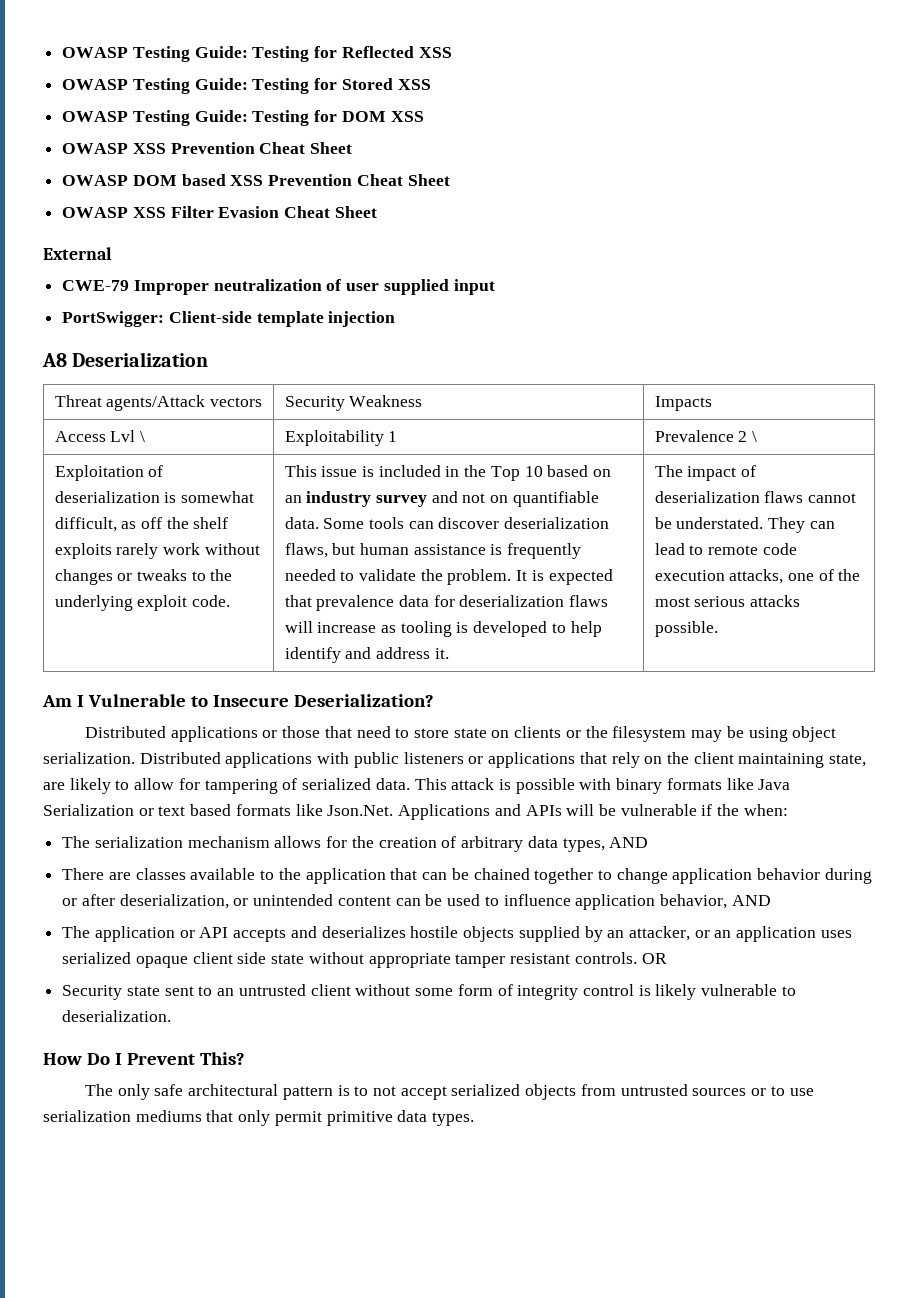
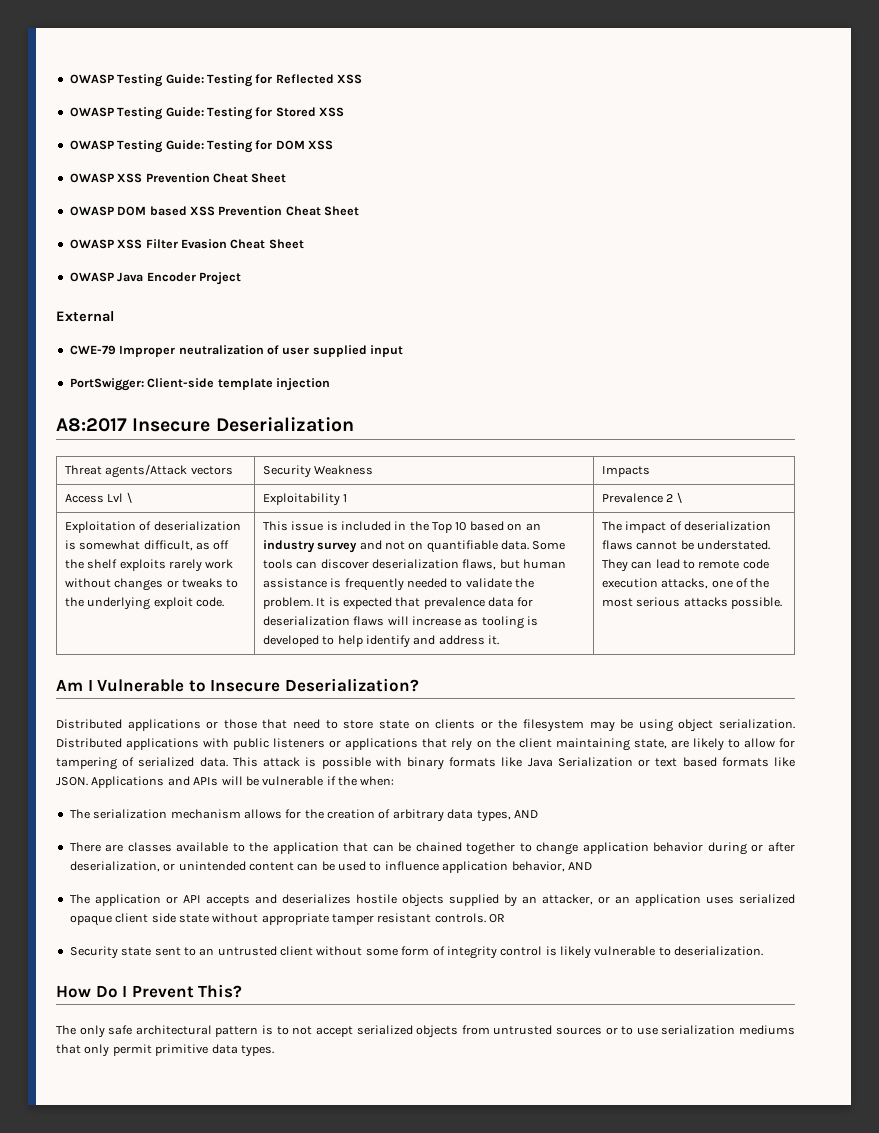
+ OWASP Java Encoder Project
- A8 Deserialization
+ A8:2017 Insecure Deserialization
- This attack is possible with binary formats like Java Serialization or text based formats like Json.Net. Applications and APIs will be vulnerable if the when:
+ This attack is possible with binary formats like Java Serialization or text based formats like JSON. Applications and APIs will be vulnerable if the when:

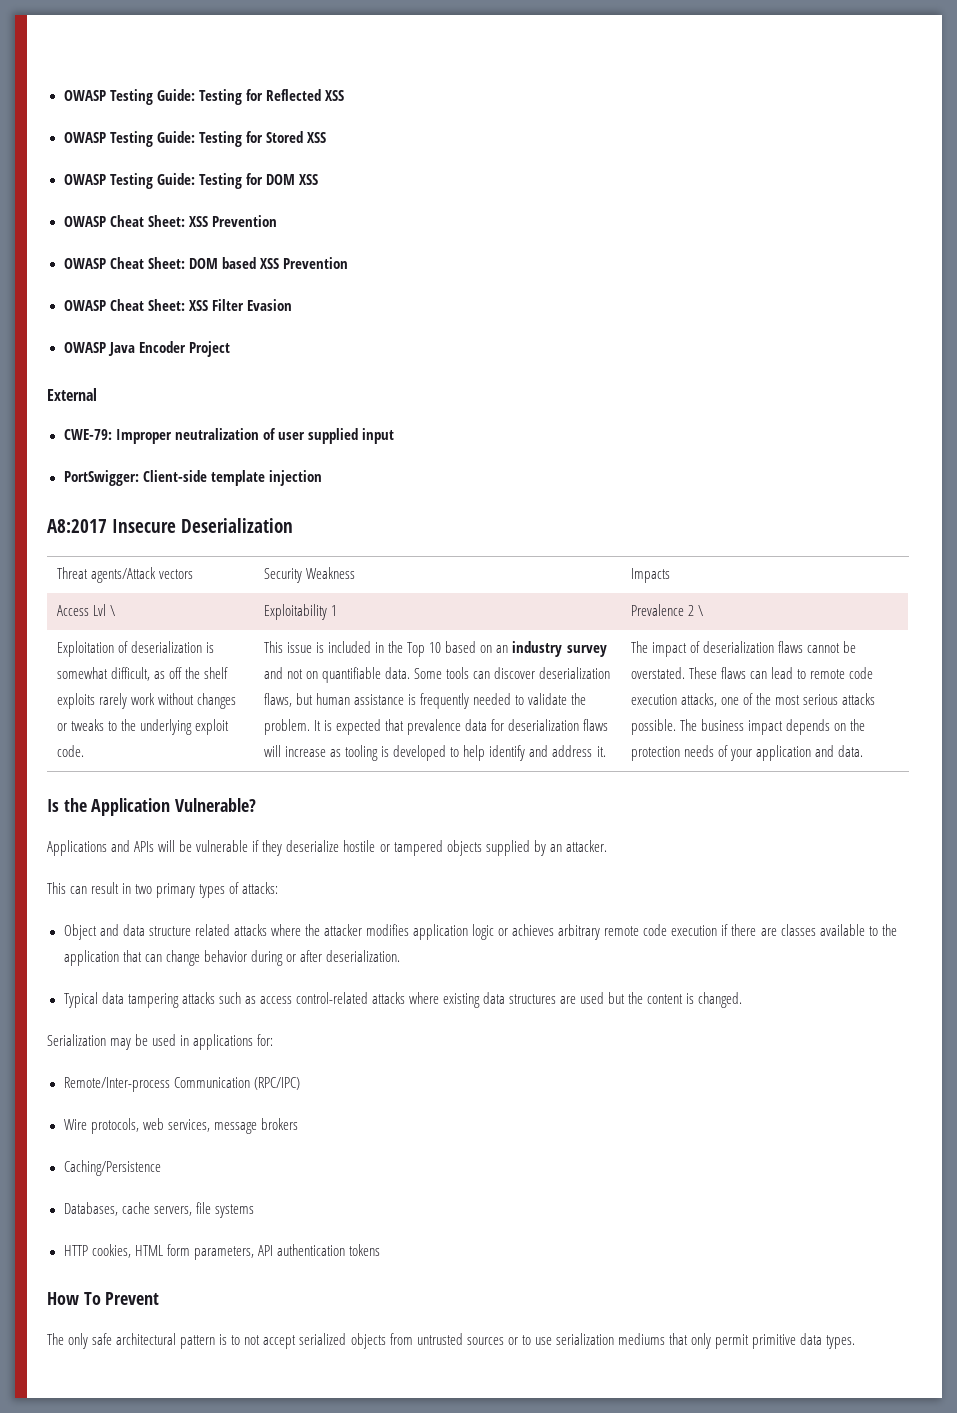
- OWASP XSS Prevention Cheat Sheet
- OWASP DOM based XSS Prevention Cheat Sheet
- OWASP XSS Filter Evasion Cheat Sheet
+ OWASP Cheat Sheet: XSS Prevention
+ OWASP Cheat Sheet: DOM based XSS Prevention
+ OWASP Cheat Sheet: XSS Filter Evasion
- CWE-79 Improper neutralization of user supplied input
+ CWE-79: Improper neutralization of user supplied input
- The impact of deserialization flaws cannot be understated. They can lead to remote code execution attacks, one of the most serious attacks possible.
- Am I Vulnerable to Insecure Deserialization?
- Distributed applications or those that need to store state on clients or the filesystem may be using object serialization. Distributed applications with public listeners or applications that rely on the client maintaining state, are likely to allow for tampering of serialized data. This attack is possible with binary formats like Java Serialization or text based formats like JSON. Applications and APIs will be vulnerable if the when:
- The serialization mechanism allows for the creation of arbitrary data types, AND
- There are classes available to the application that can be chained together to change application behavior during or after deserialization, or unintended content can be used to influence application behavior, AND
- The application or API accepts and deserializes hostile objects supplied by an attacker, or an application uses serialized opaque client side state without appropriate tamper resistant controls. OR
- Security state sent to an untrusted client without some form of integrity control is likely vulnerable to deserialization.
+ The impact of deserialization flaws cannot be overstated. These flaws can lead to remote code execution attacks, one of the most serious attacks possible. The business impact depends on the protection needs of your application and data.
+ Is the Application Vulnerable?
+ Applications and APIs will be vulnerable if they deserialize hostile or tampered objects supplied by an attacker.
+ This can result in two primary types of attacks:
+ Object and data structure related attacks where the attacker modifies application logic or achieves arbitrary remote code execution if there are classes available to the application that can change behavior during or after deserialization.
+ Typical data tampering attacks such as access control-related attacks where existing data structures are used but the content is changed.
+ Serialization may be used in applications for:
+ Remote/Inter-process Communication (RPC/IPC)
+ Wire protocols, web services, message brokers
+ Caching/Persistence
+ Databases, cache servers, file systems
+ HTTP cookies, HTML form parameters, API authentication tokens
- How Do I Prevent This?
+ How To Prevent

